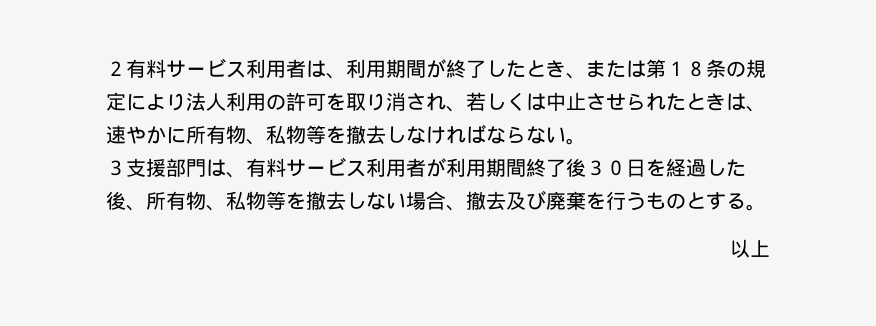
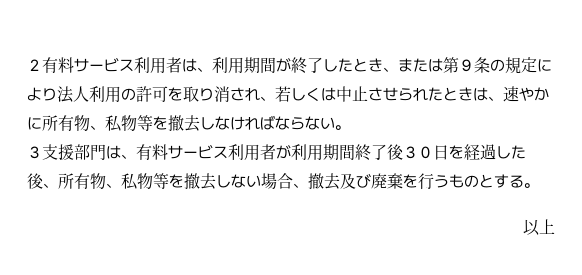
- ２有料サービス利用者は、利用期間が終了したとき、または第１８条の規定により法人利用の許可を取り消され、若しくは中止させられたときは、速やかに所有物、私物等を撤去しなければならない。
+ ２有料サービス利用者は、利用期間が終了したとき、または第９条の規定により法人利用の許可を取り消され、若しくは中止させられたときは、速やかに所有物、私物等を撤去しなければならない。

